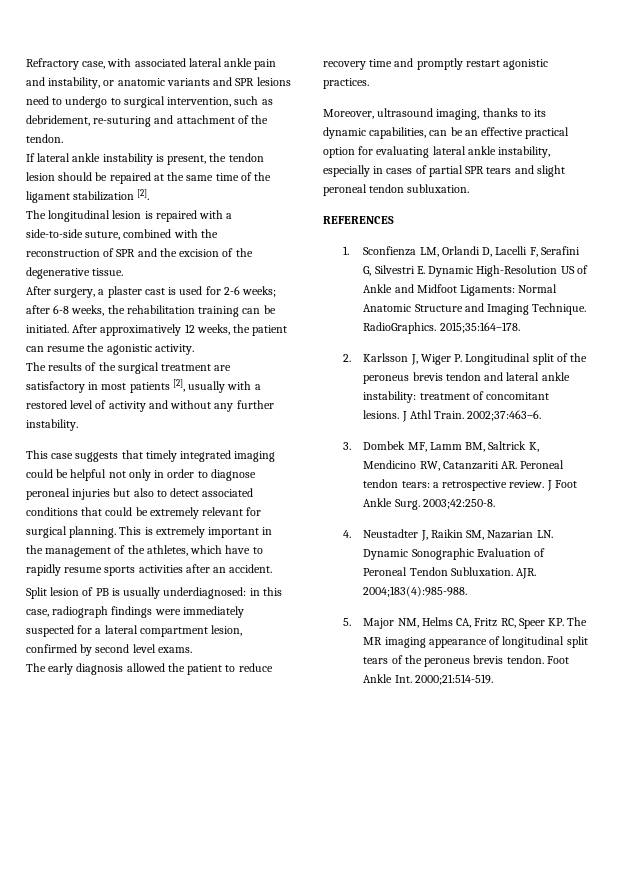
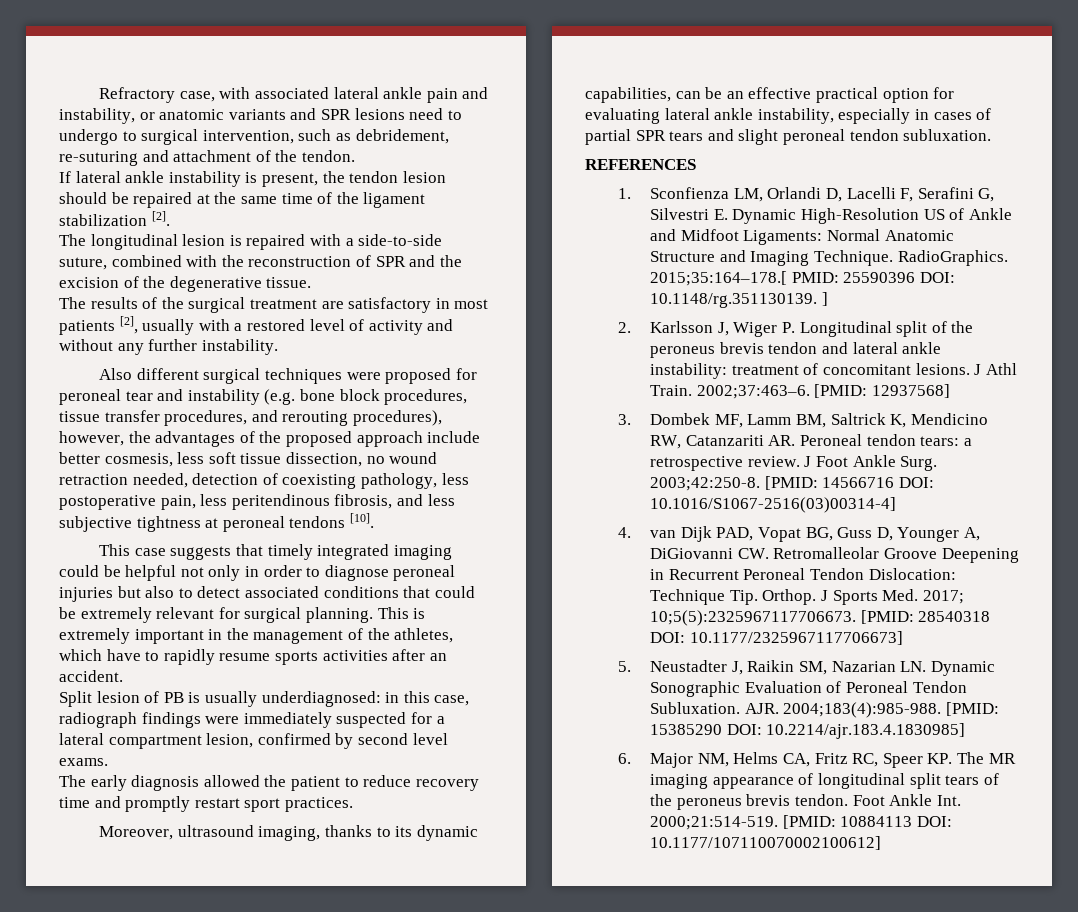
- After surgery, a plaster cast is used for 2-6 weeks; after 6-8 weeks, the rehabilitation training can be initiated. After approximatively 12 weeks, the patient can resume the agonistic activity.
+ Also different surgical techniques were proposed for peroneal tear and instability (e.g. bone block procedures, tissue transfer procedures, and rerouting procedures), however, the advantages of the proposed approach include better cosmesis, less soft tissue dissection, no wound retraction needed, detection of coexisting pathology, less postoperative pain, less peritendinous fibrosis, and less subjective tightness at peroneal tendons [10].
- The early diagnosis allowed the patient to reduce recovery time and promptly restart agonistic practices.
+ The early diagnosis allowed the patient to reduce recovery time and promptly restart sport practices.
- 2015;35:164–178.
+ 2015;35:164–178.[ PMID: 25590396 DOI: 10.1148/rg.351130139. ]
+ [PMID: 12937568]
- 2003;42:250-8.
- 4. Neustadter J, Raikin SM, Nazarian LN. Dynamic Sonographic Evaluation of Peroneal Tendon Subluxation.
+ 2003;42:250-8. [PMID: 14566716 DOI: 10.1016/S1067-2516(03)00314-4]
+ 4. van Dijk PAD, Vopat BG, Guss D, Younger A, DiGiovanni CW. Retromalleolar Groove Deepening in Recurrent Peroneal Tendon Dislocation: Technique Tip. Orthop. J Sports Med. 2017; 10;5(5):2325967117706673. [PMID: 28540318 DOI: 10.1177/2325967117706673]
+ 5. Neustadter J, Raikin SM, Nazarian LN. Dynamic Sonographic Evaluation of Peroneal Tendon Subluxation.
- AJR. 2004;183(4):985-988.
- 5. Major NM, Helms CA, Fritz RC, Speer KP. The MR imaging appearance of longitudinal split tears of the peroneus brevis tendon.
+ AJR. 2004;183(4):985-988. [PMID: 15385290 DOI: 10.2214/ajr.183.4.1830985]
+ 6. Major NM, Helms CA, Fritz RC, Speer KP. The MR imaging appearance of longitudinal split tears of the peroneus brevis tendon.
+ [PMID: 10884113 DOI: 10.1177/107110070002100612]

